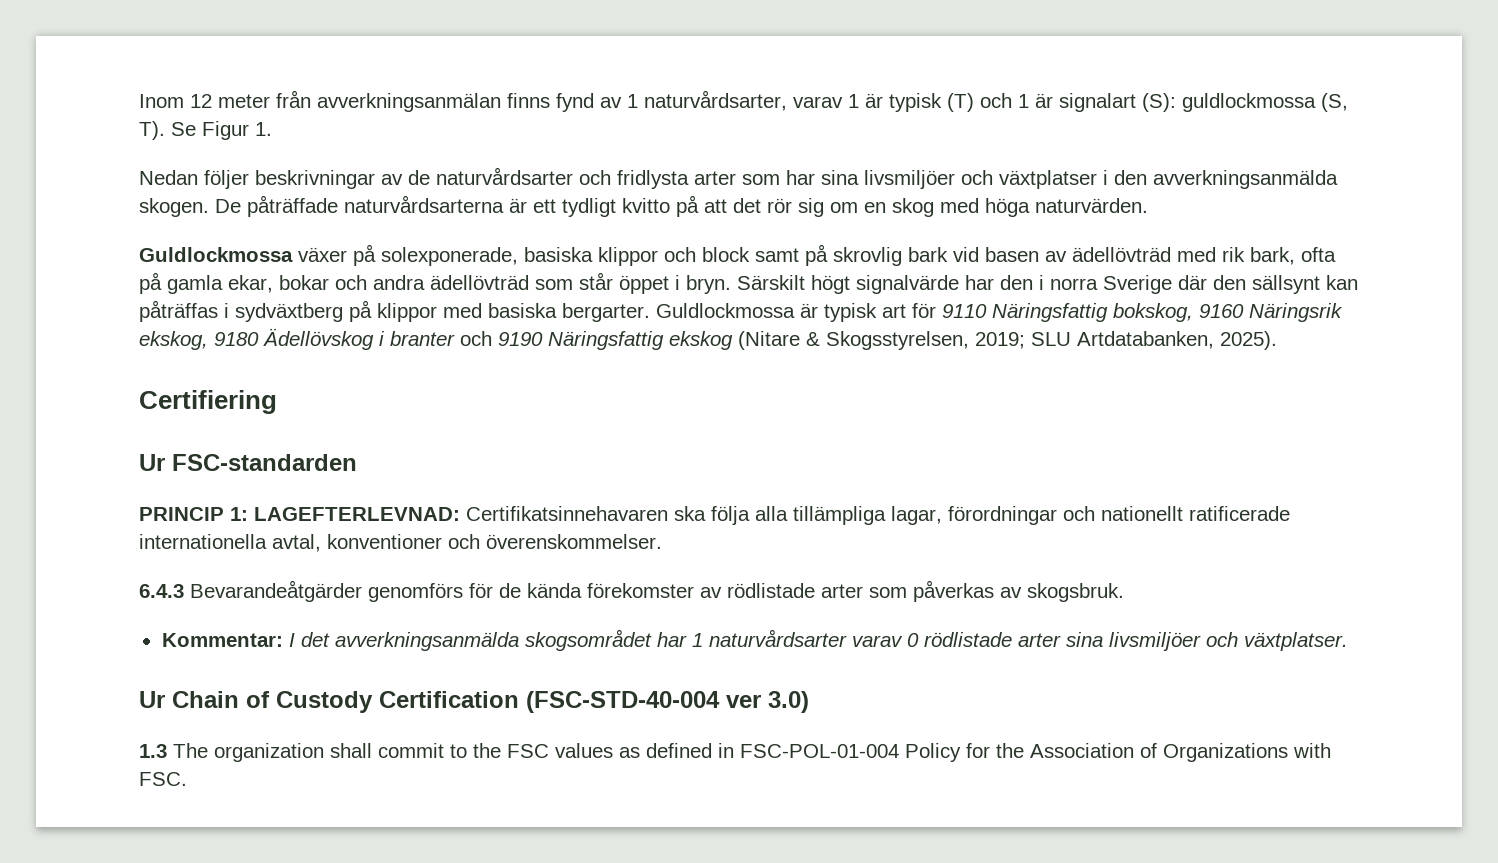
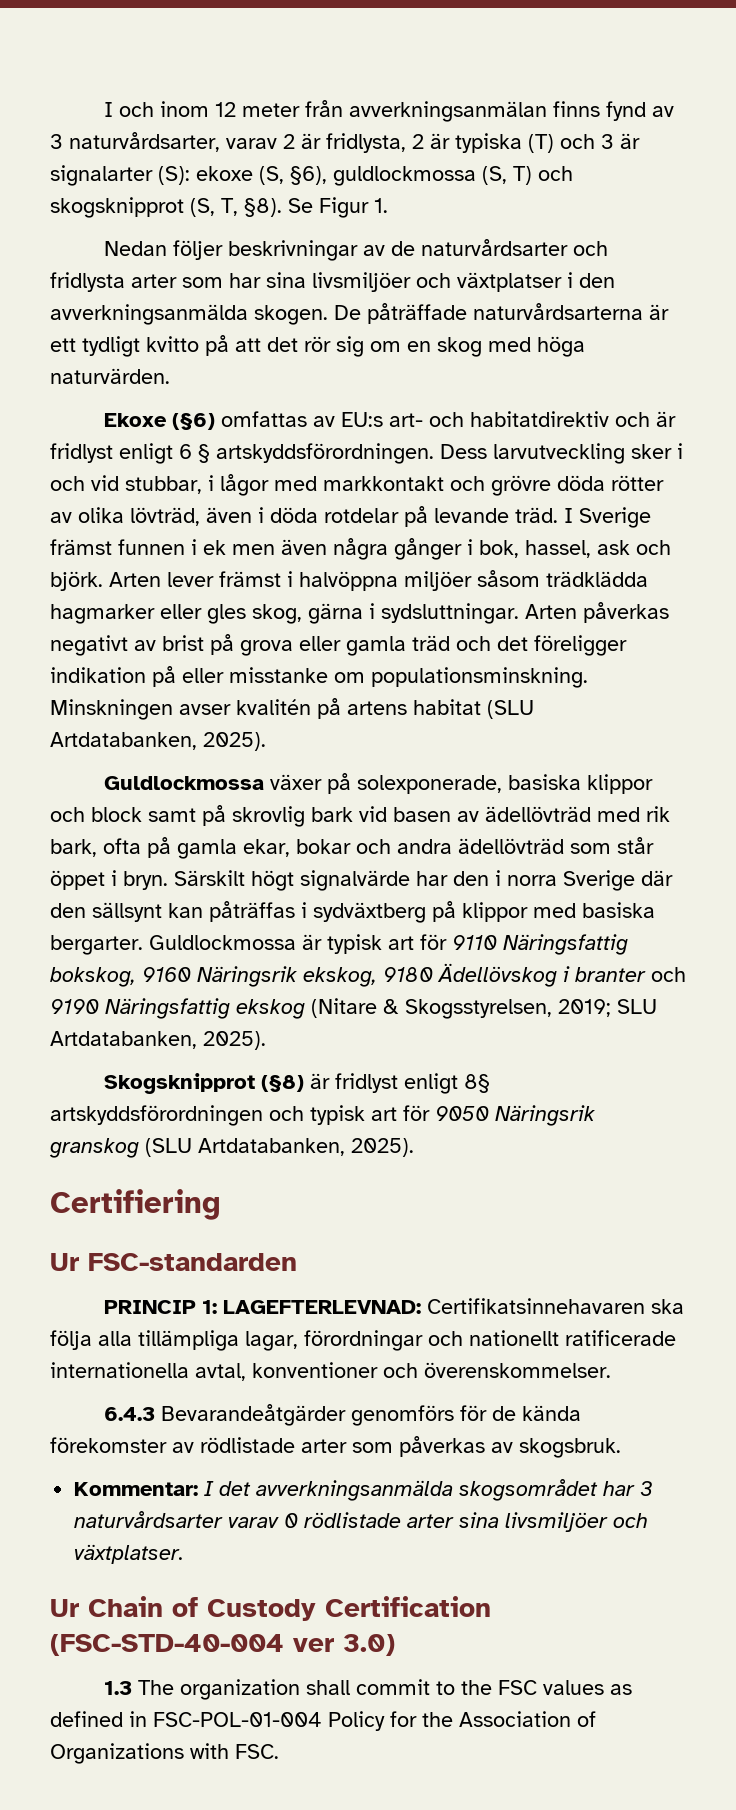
- Inom 12 meter från avverkningsanmälan finns fynd av 1 naturvårdsarter, varav 1 är typisk (T) och 1 är signalart (S): guldlockmossa (S, T). Se Figur 1.
+ I och inom 12 meter från avverkningsanmälan finns fynd av 3 naturvårdsarter, varav 2 är fridlysta, 2 är typiska (T) och 3 är signalarter (S): ekoxe (S, §6), guldlockmossa (S, T) och skogsknipprot (S, T, §8). Se Figur 1.
+ Ekoxe (§6) omfattas av EU:s art- och habitatdirektiv och är fridlyst enligt 6 § artskyddsförordningen. Dess larvutveckling sker i och vid stubbar, i lågor med markkontakt och grövre döda rötter av olika lövträd, även i döda rotdelar på levande träd. I Sverige främst funnen i ek men även några gånger i bok, hassel, ask och björk. Arten lever främst i halvöppna miljöer såsom trädklädda hagmarker eller gles skog, gärna i sydsluttningar. Arten påverkas negativt av brist på grova eller gamla träd och det föreligger indikation på eller misstanke om populationsminskning. Minskningen avser kvalitén på artens habitat (SLU Artdatabanken, 2025).
+ Skogsknipprot (§8) är fridlyst enligt 8§ artskyddsförordningen och typisk art för 9050 Näringsrik granskog (SLU Artdatabanken, 2025).
- Kommentar: I det avverkningsanmälda skogsområdet har 1 naturvårdsarter varav 0 rödlistade arter sina livsmiljöer och växtplatser.
+ Kommentar: I det avverkningsanmälda skogsområdet har 3 naturvårdsarter varav 0 rödlistade arter sina livsmiljöer och växtplatser.

